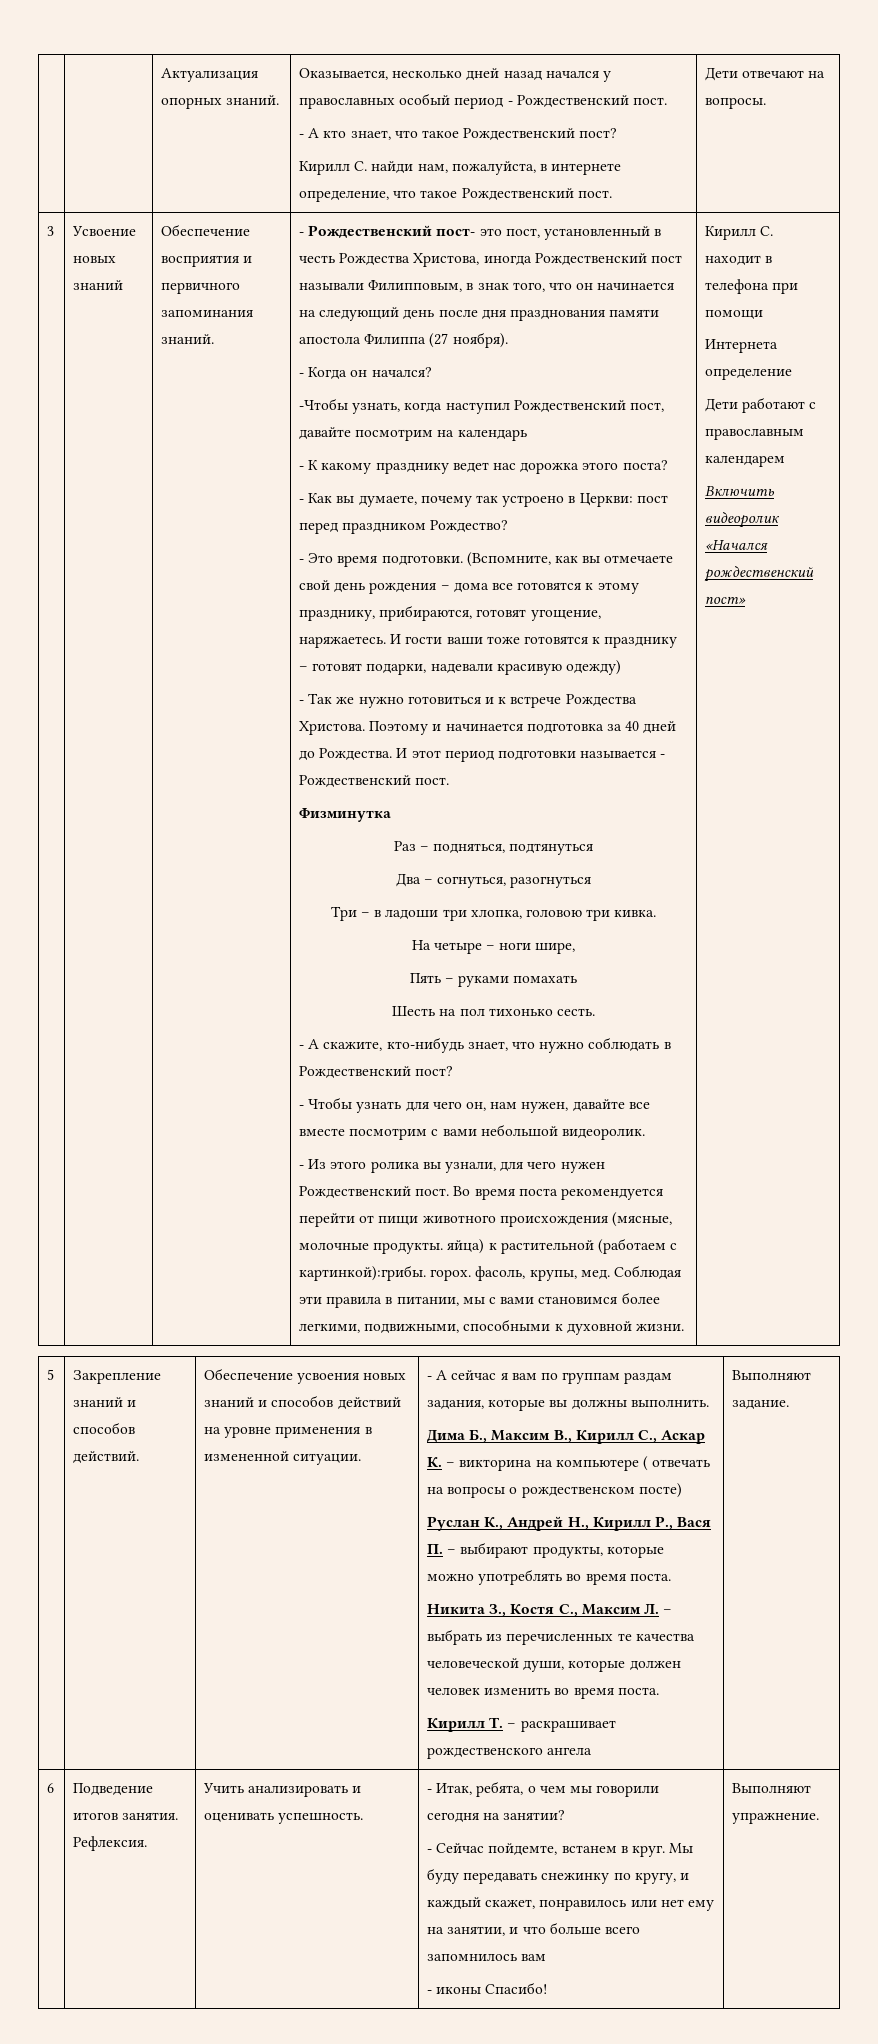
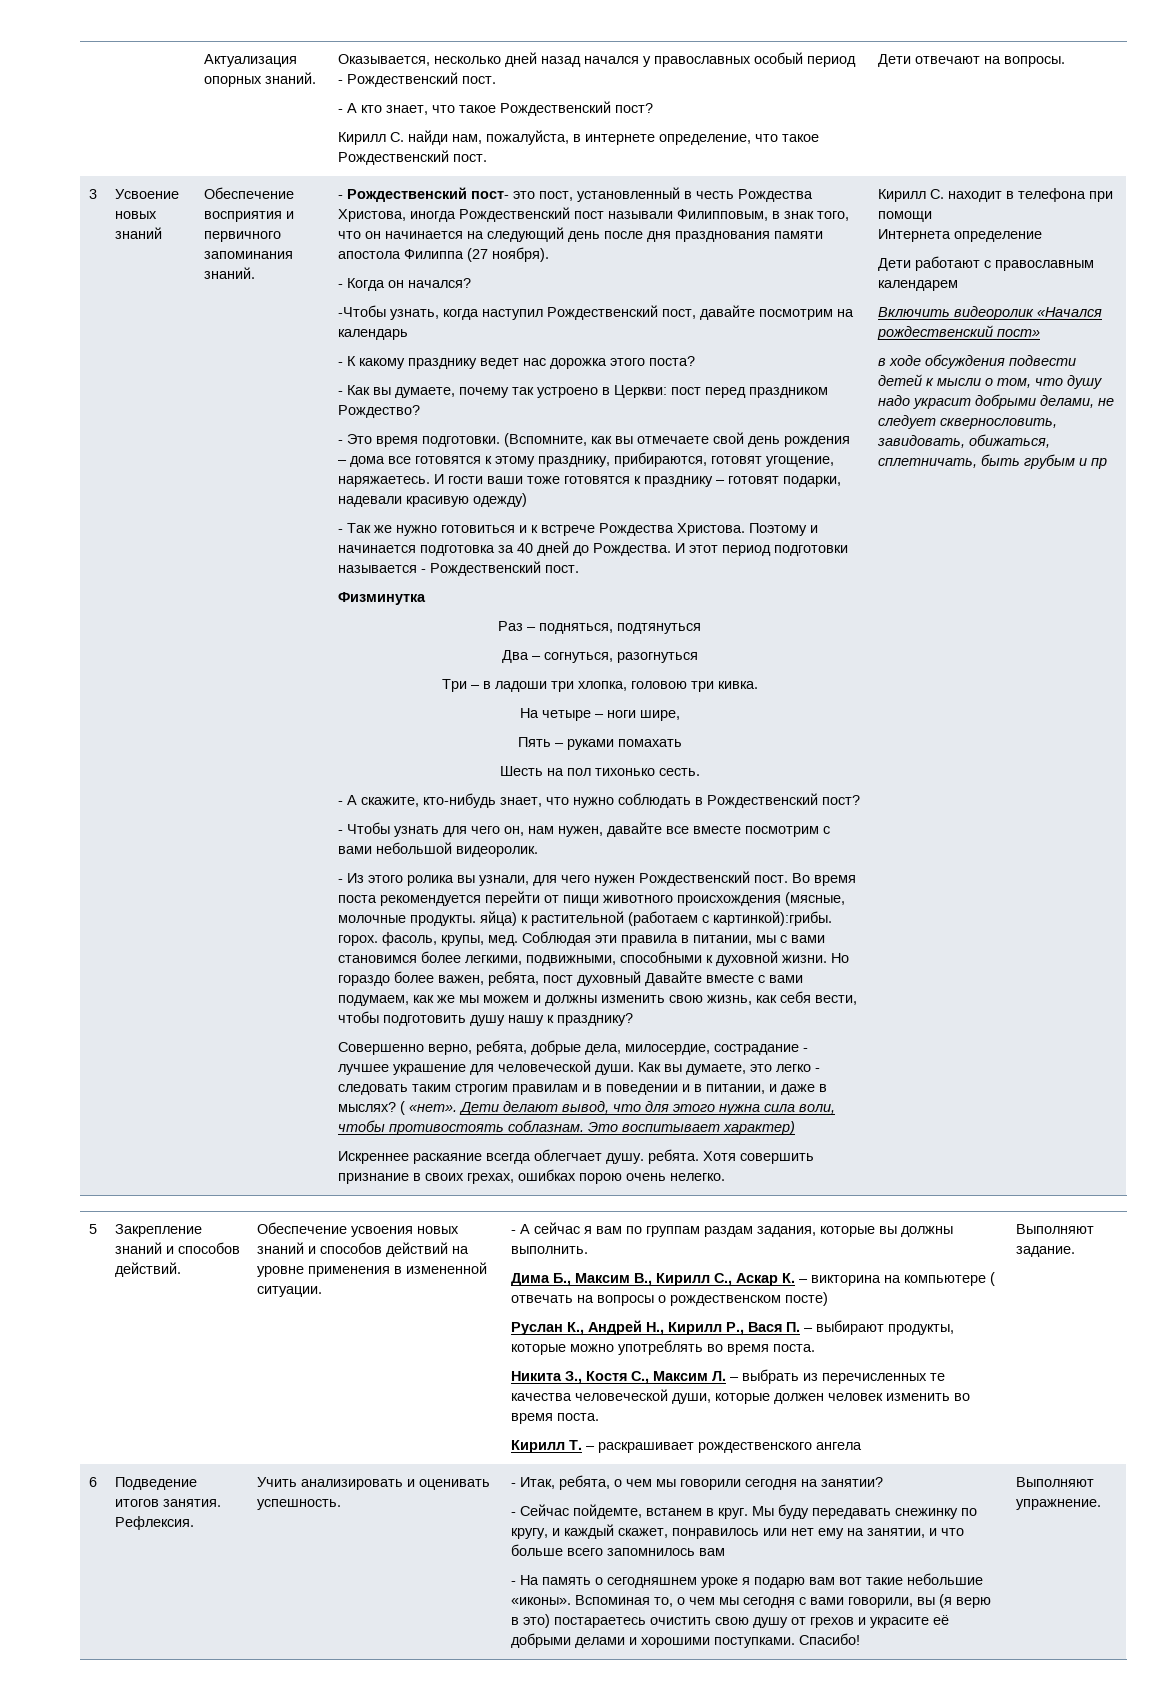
+ Но гораздо более важен, ребята, пост духовный Давайте вместе с вами подумаем, как же мы можем и должны изменить свою жизнь, как себя вести, чтобы подготовить душу нашу к празднику?
+ Совершенно верно, ребята, добрые дела, милосердие, сострадание - лучшее украшение для человеческой души. Как вы думаете, это легко - следовать таким строгим правилам и в поведении и в питании, и даже в мыслях? ( «нет». Дети делают вывод, что для этого нужна сила воли, чтобы противостоять соблазнам. Это воспитывает характер)
+ Искреннее раскаяние всегда облегчает душу. ребята. Хотя совершить признание в своих грехах, ошибках порою очень нелегко.
+ в ходе обсуждения подвести детей к мысли о том, что душу надо украсит добрыми делами, не следует сквернословить, завидовать, обижаться, сплетничать, быть грубым и пр
- - иконы Спасибо!
+ - На память о сегодняшнем уроке я подарю вам вот такие небольшие «иконы». Вспоминая то, о чем мы сегодня с вами говорили, вы (я верю в это) постараетесь очистить свою душу от грехов и украсите её добрыми делами и хорошими поступками. Спасибо!

